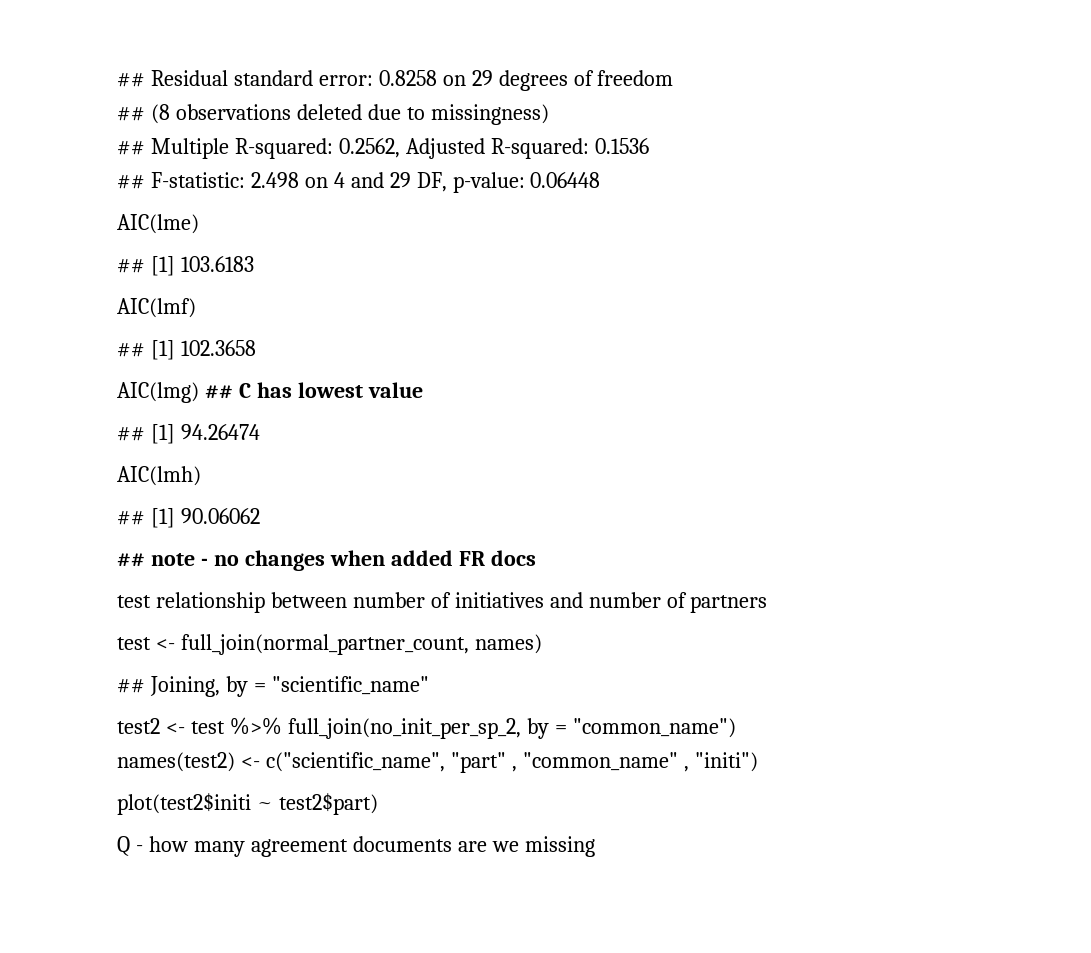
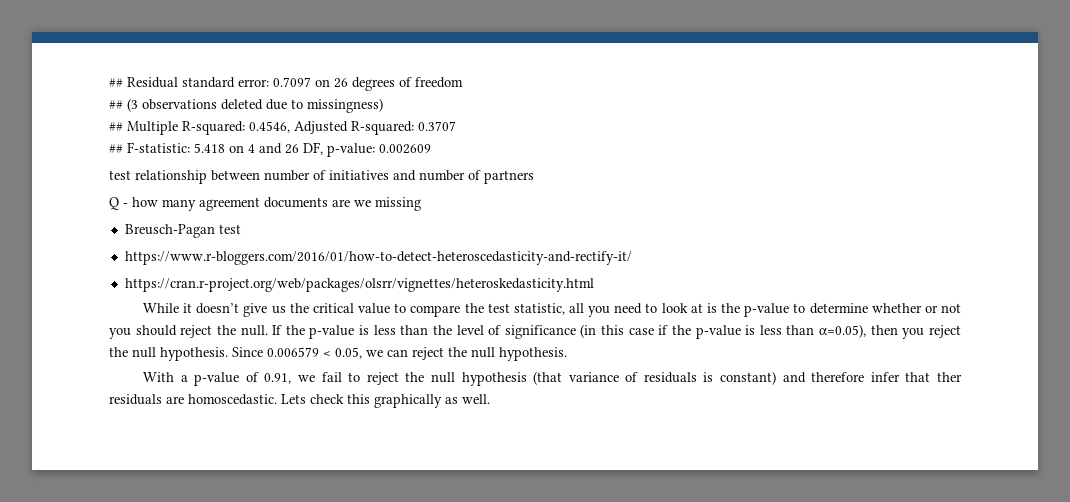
- ## Residual standard error: 0.8258 on 29 degrees of freedom
+ ## Residual standard error: 0.7097 on 26 degrees of freedom
- ## (8 observations deleted due to missingness)
+ ## (3 observations deleted due to missingness)
- ## Multiple R-squared: 0.2562, Adjusted R-squared: 0.1536
+ ## Multiple R-squared: 0.4546, Adjusted R-squared: 0.3707
- ## F-statistic: 2.498 on 4 and 29 DF, p-value: 0.06448
- AIC(lme)
- ## [1] 103.6183
- AIC(lmf)
- ## [1] 102.3658
- AIC(lmg) ## C has lowest value
- ## [1] 94.26474
- AIC(lmh)
- ## [1] 90.06062
- ## note - no changes when added FR docs
+ ## F-statistic: 5.418 on 4 and 26 DF, p-value: 0.002609
- test <- full_join(normal_partner_count, names)
- ## Joining, by = "scientific_name"
- test2 <- test %>% full_join(no_init_per_sp_2, by = "common_name")
- names(test2) <- c("scientific_name", "part" , "common_name" , "initi")
- plot(test2$initi ~ test2$part)
+ Breusch-Pagan test
+ https://www.r-bloggers.com/2016/01/how-to-detect-heteroscedasticity-and-rectify-it/
+ https://cran.r-project.org/web/packages/olsrr/vignettes/heteroskedasticity.html
+ While it doesn’t give us the critical value to compare the test statistic, all you need to look at is the p-value to determine whether or not you should reject the null. If the p-value is less than the level of significance (in this case if the p-value is less than α=0.05), then you reject the null hypothesis. Since 0.006579 < 0.05, we can reject the null hypothesis.
+ With a p-value of 0.91, we fail to reject the null hypothesis (that variance of residuals is constant) and therefore infer that ther residuals are homoscedastic. Lets check this graphically as well.

